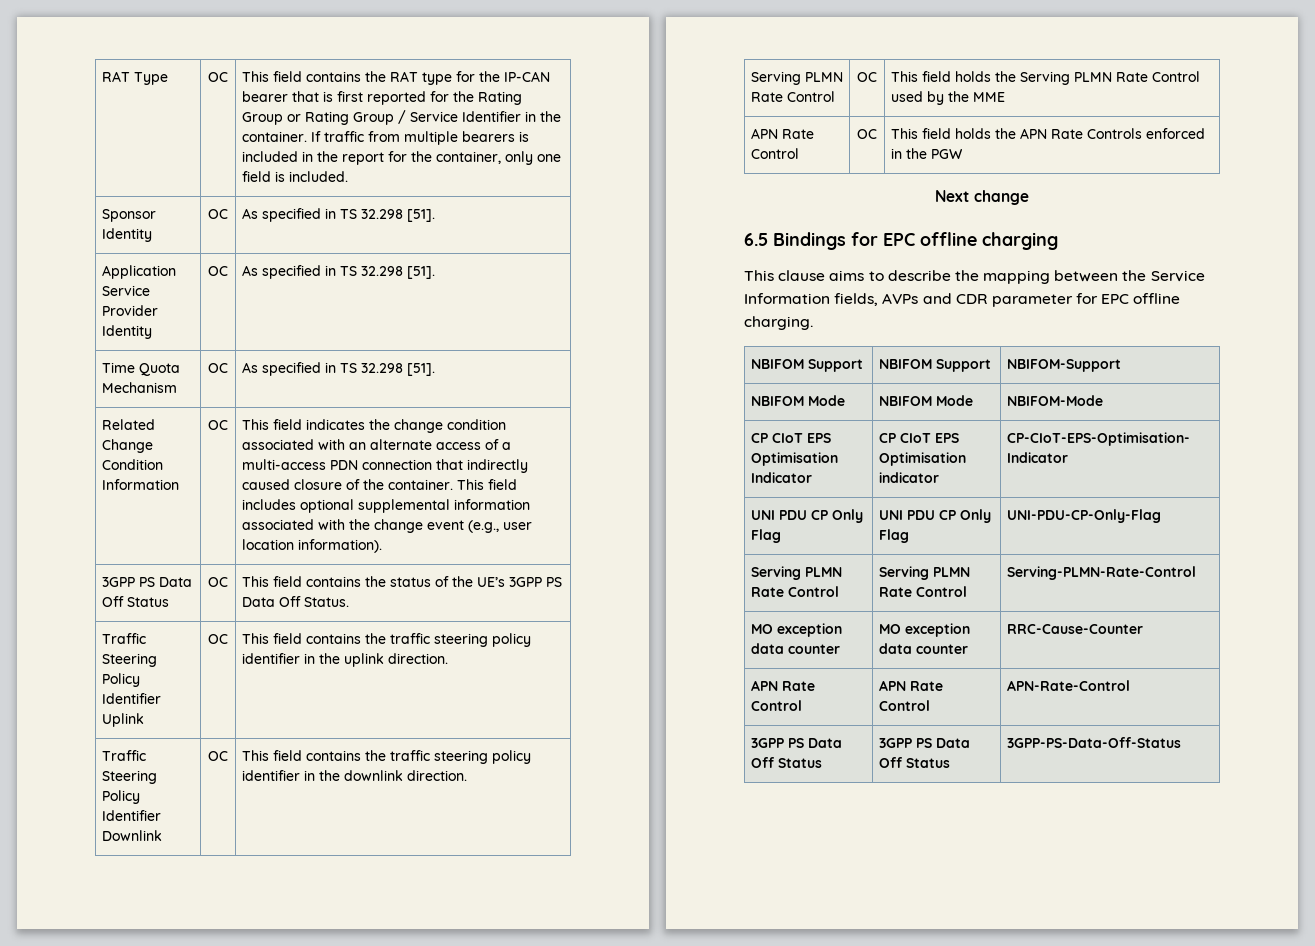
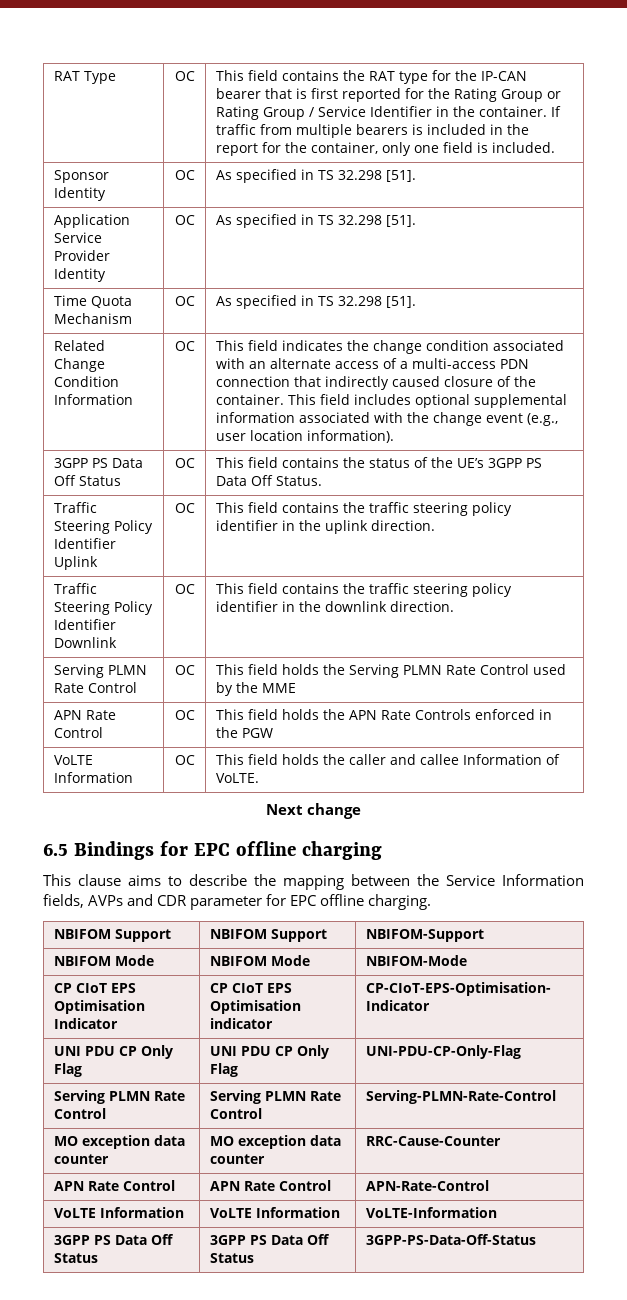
+ VoLTE Information | OC | This field holds the caller and callee Information of VoLTE.
+ VoLTE Information | VoLTE Information | VoLTE-Information

